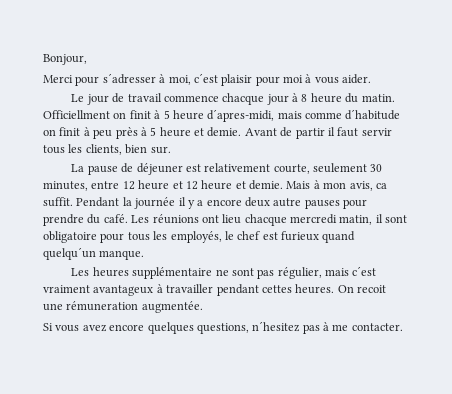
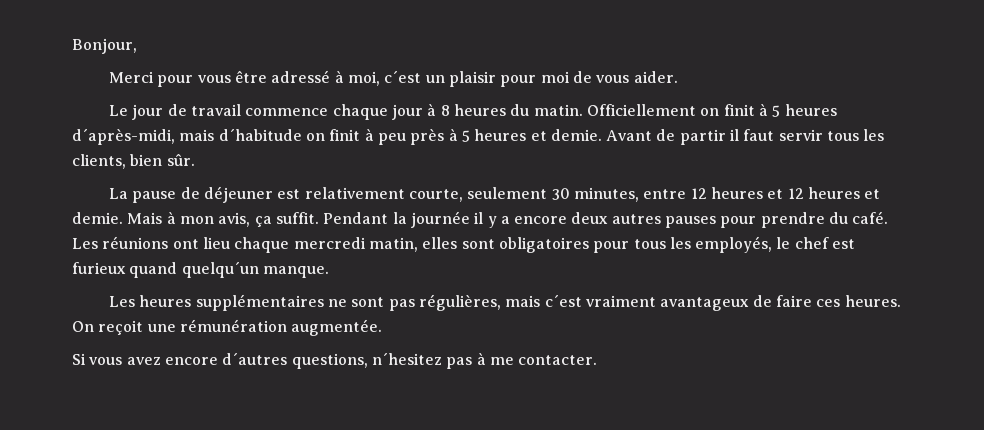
- Merci pour s´adresser à moi, c´est plaisir pour moi à vous aider.
+ Merci pour vous être adressé à moi, c´est un plaisir pour moi de vous aider.
- Le jour de travail commence chacque jour à 8 heure du matin.
+ Le jour de travail commence chaque jour à 8 heures du matin.
- Officiellment on finit à 5 heure d´apres-midi, mais comme d´habitude on finit à peu près à 5 heure et demie.
+ Officiellement on finit à 5 heures d´après-midi, mais d´habitude on finit à peu près à 5 heures et demie.
- Avant de partir il faut servir tous les clients, bien sur.
+ Avant de partir il faut servir tous les clients, bien sûr.
- La pause de déjeuner est relativement courte, seulement 30 minutes, entre 12 heure et 12 heure et demie.
+ La pause de déjeuner est relativement courte, seulement 30 minutes, entre 12 heures et 12 heures et demie.
- Mais à mon avis, ca suffit.
+ Mais à mon avis, ça suffit.
- Pendant la journée il y a encore deux autre pauses pour prendre du café.
+ Pendant la journée il y a encore deux autres pauses pour prendre du café.
- Les réunions ont lieu chacque mercredi matin, il sont obligatoire pour tous les employés, le chef est furieux quand quelqu´un manque.
+ Les réunions ont lieu chaque mercredi matin, elles sont obligatoires pour tous les employés, le chef est furieux quand quelqu´un manque.
- Les heures supplémentaire ne sont pas régulier, mais c´est vraiment avantageux à travailler pendant cettes heures. On recoit une rémuneration augmentée.
+ Les heures supplémentaires ne sont pas régulières, mais c´est vraiment avantageux de faire ces heures. On reçoit une rémunération augmentée.
- Si vous avez encore quelques questions, n´hesitez pas à me contacter.
+ Si vous avez encore d´autres questions, n´hesitez pas à me contacter.

